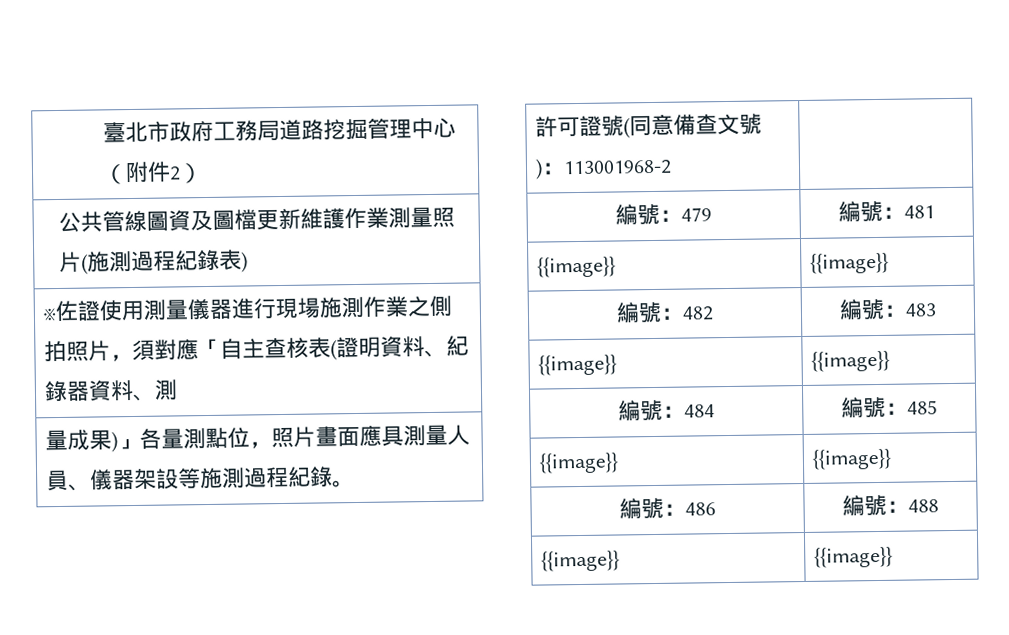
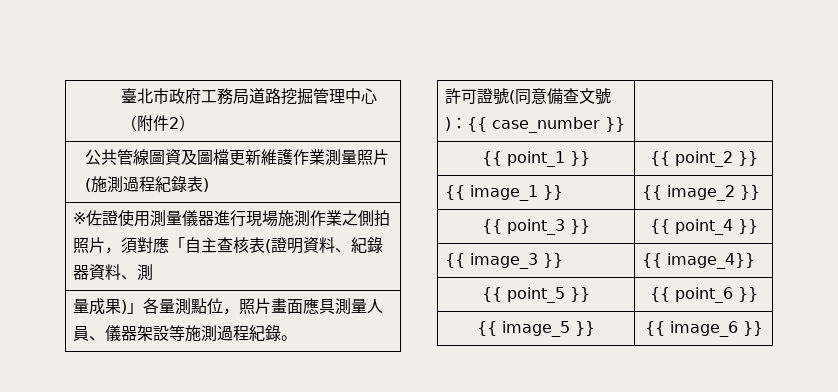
- 許可證號(同意備查文號)：113001968-2 |
- 編號：479 | 編號：481
- {{image}} | {{image}}
- 編號：482 | 編號：483
- {{image}} | {{image}}
- 編號：484 | 編號：485
- {{image}} | {{image}}
- 編號：486 | 編號：488
- {{image}} | {{image}}
+ 許可證號(同意備查文號)：{{ case_number }} |
+ {{ point_1 }} | {{ point_2 }}
+ {{ image_1 }} | {{ image_2 }}
+ {{ point_3 }} | {{ point_4 }}
+ {{ image_3 }} | {{ image_4}}
+ {{ point_5 }} | {{ point_6 }}
+ {{ image_5 }} | {{ image_6 }}

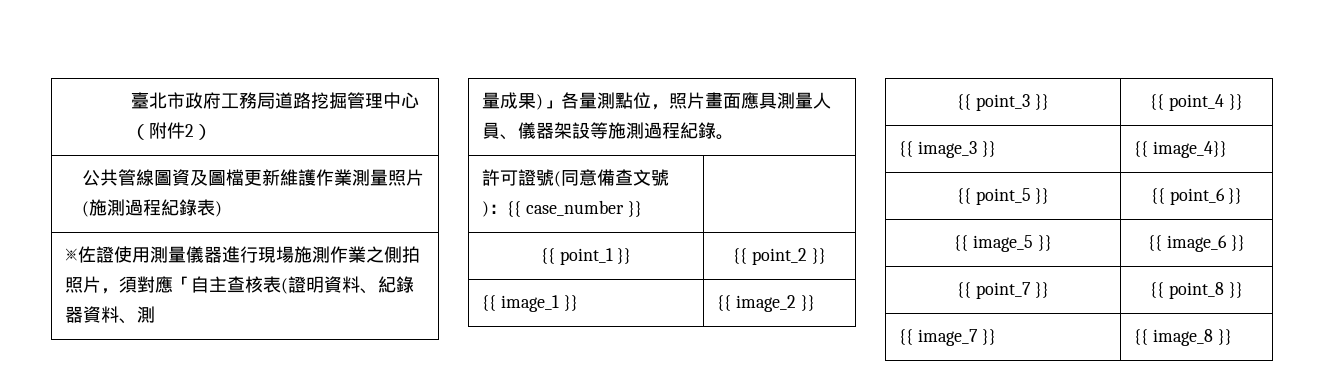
+ {{ point_7 }} | {{ point_8 }}
+ {{ image_7 }} | {{ image_8 }}

